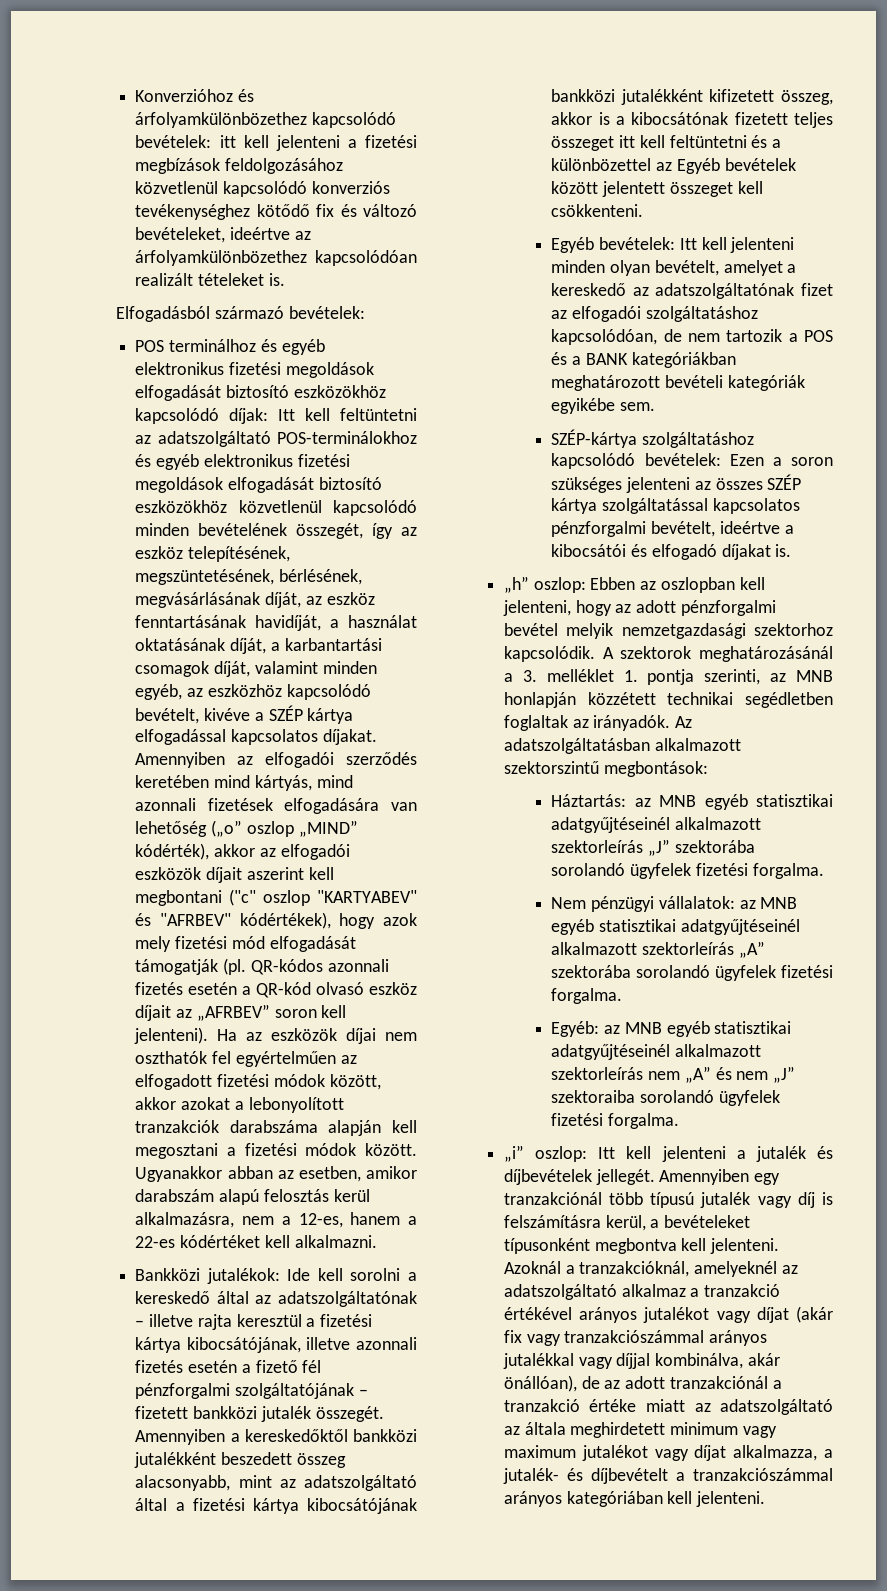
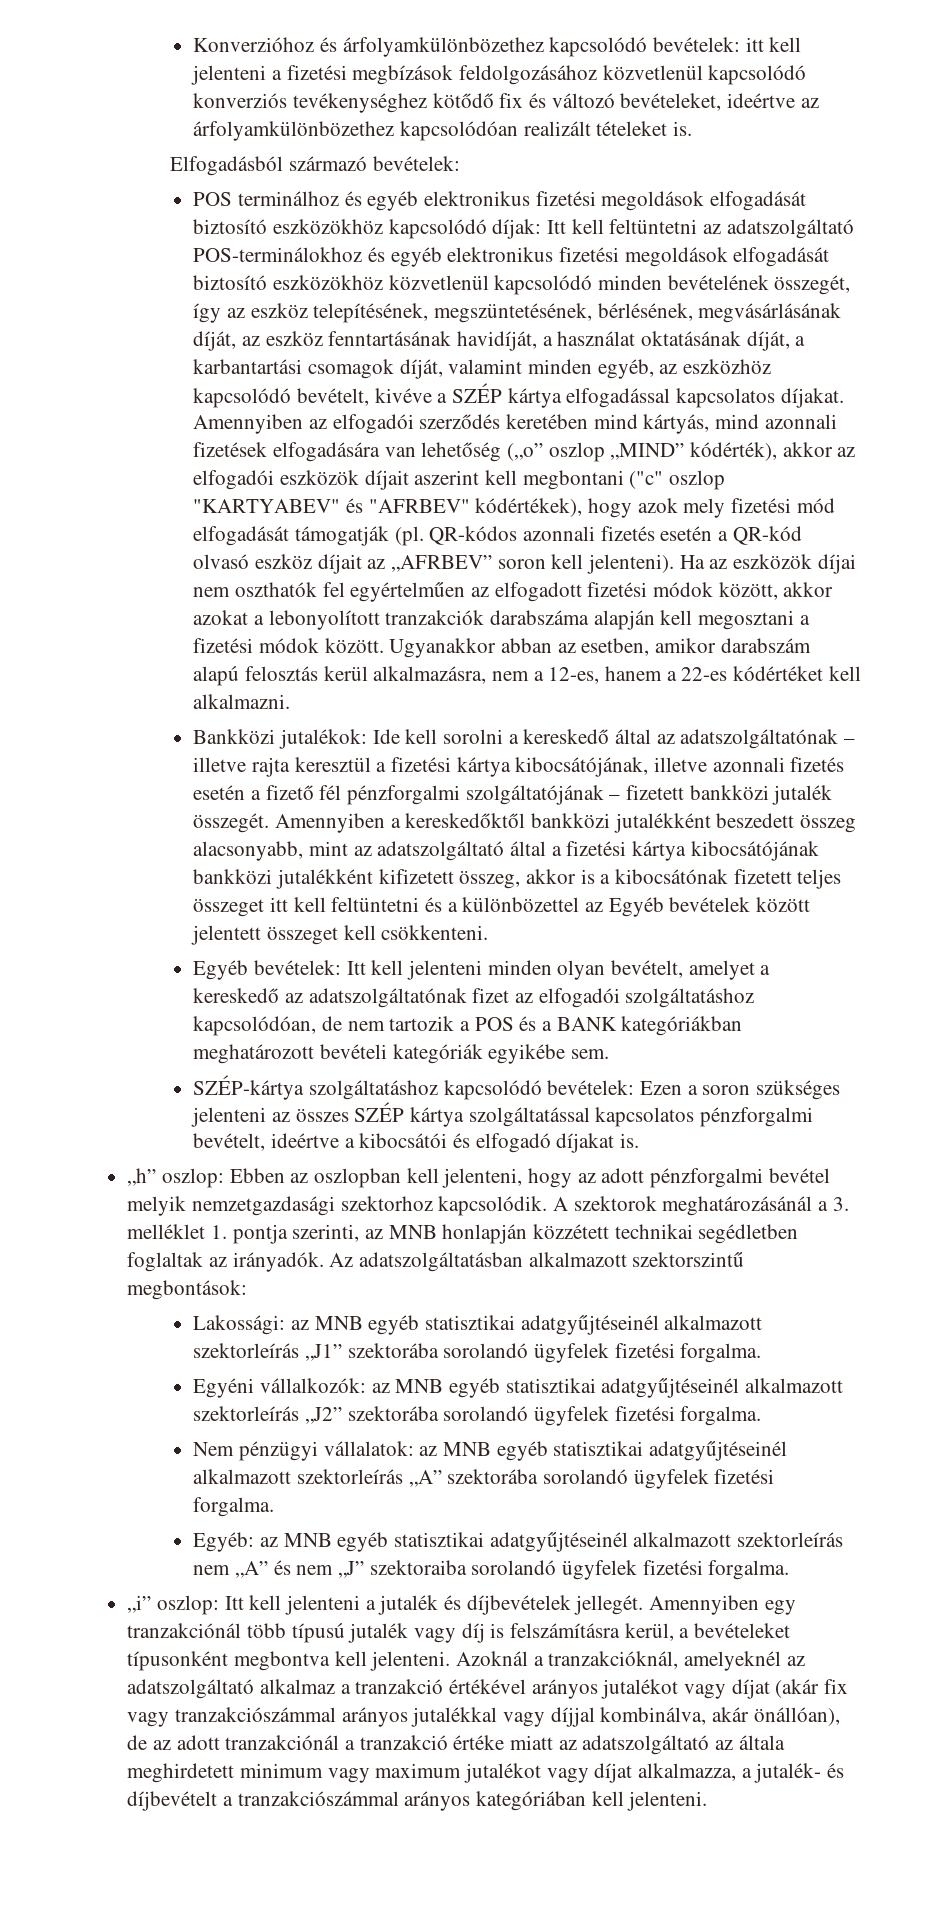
- Háztartás: az MNB egyéb statisztikai adatgyűjtéseinél alkalmazott szektorleírás „J” szektorába sorolandó ügyfelek fizetési forgalma.
+ Lakossági: az MNB egyéb statisztikai adatgyűjtéseinél alkalmazott szektorleírás „J1” szektorába sorolandó ügyfelek fizetési forgalma.
+ Egyéni vállalkozók: az MNB egyéb statisztikai adatgyűjtéseinél alkalmazott szektorleírás „J2” szektorába sorolandó ügyfelek fizetési forgalma.

